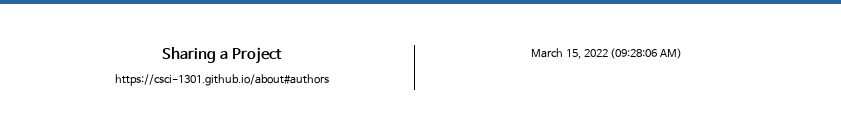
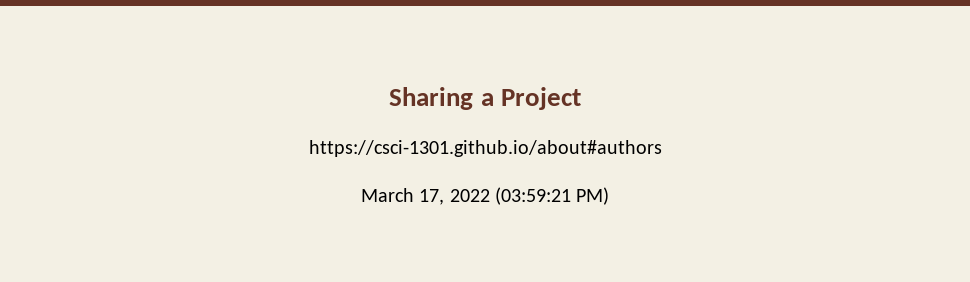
- March 15, 2022 (09:28:06 AM)
+ March 17, 2022 (03:59:21 PM)

